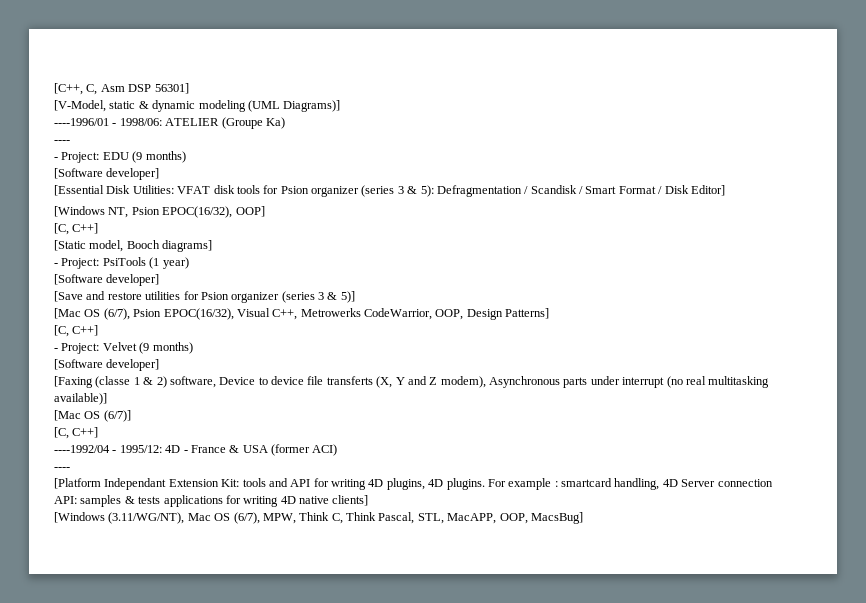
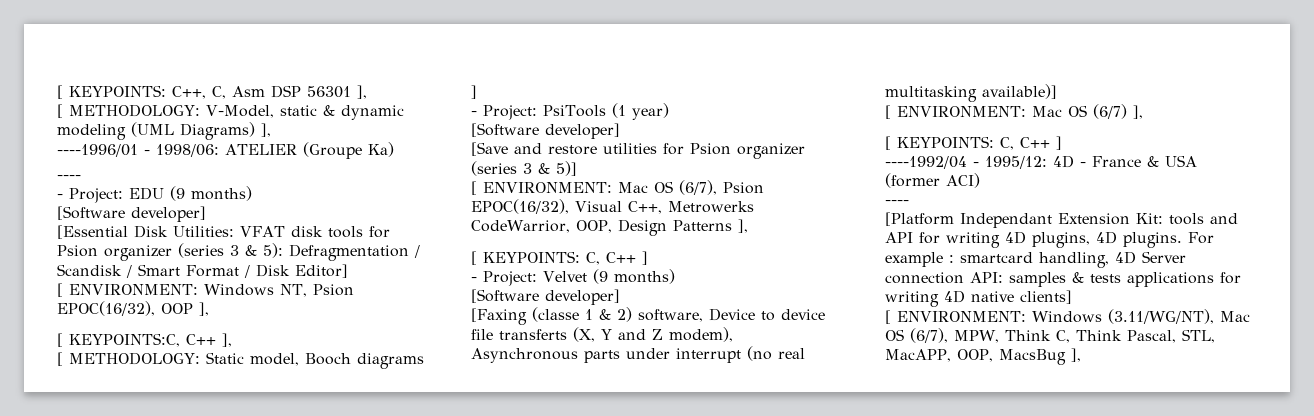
- [C++, C, Asm DSP 56301]
- [V-Model, static & dynamic modeling (UML Diagrams)]
+ [ KEYPOINTS: C++, C, Asm DSP 56301 ],
+ [ METHODOLOGY: V-Model, static & dynamic modeling (UML Diagrams) ],
- [Windows NT, Psion EPOC(16/32), OOP]
- [C, C++]
- [Static model, Booch diagrams]
+ [ ENVIRONMENT: Windows NT, Psion EPOC(16/32), OOP ],
+ [ KEYPOINTS:C, C++ ],
+ [ METHODOLOGY: Static model, Booch diagrams ]
- [Mac OS (6/7), Psion EPOC(16/32), Visual C++, Metrowerks CodeWarrior, OOP, Design Patterns]
- [C, C++]
+ [ ENVIRONMENT: Mac OS (6/7), Psion EPOC(16/32), Visual C++, Metrowerks CodeWarrior, OOP, Design Patterns ],
+ [ KEYPOINTS: C, C++ ]
- [Mac OS (6/7)]
- [C, C++]
+ [ ENVIRONMENT: Mac OS (6/7) ],
+ [ KEYPOINTS: C, C++ ]
- [Windows (3.11/WG/NT), Mac OS (6/7), MPW, Think C, Think Pascal, STL, MacAPP, OOP, MacsBug]
+ [ ENVIRONMENT: Windows (3.11/WG/NT), Mac OS (6/7), MPW, Think C, Think Pascal, STL, MacAPP, OOP, MacsBug ],

